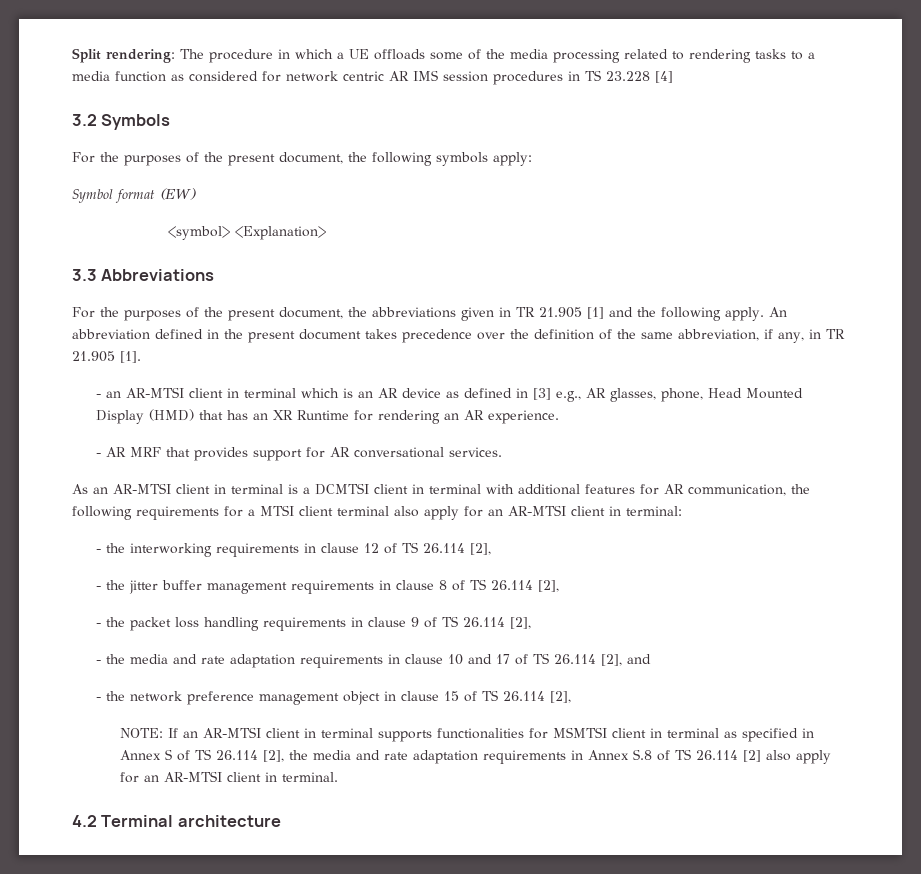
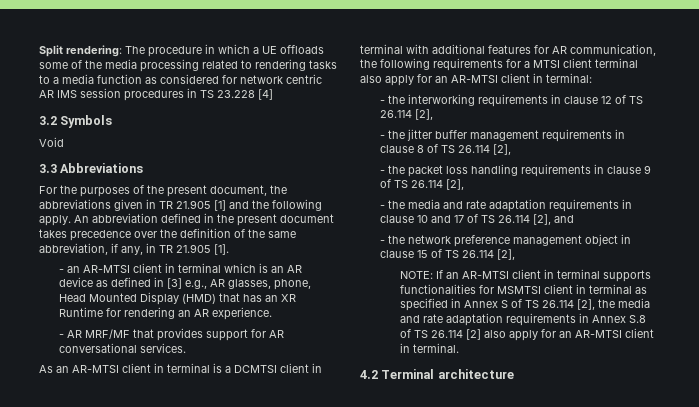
- For the purposes of the present document, the following symbols apply:
- Symbol format (EW)
- <symbol> <Explanation>
+ Void
- - AR MRF that provides support for AR conversational services.
+ - AR MRF/MF that provides support for AR conversational services.

